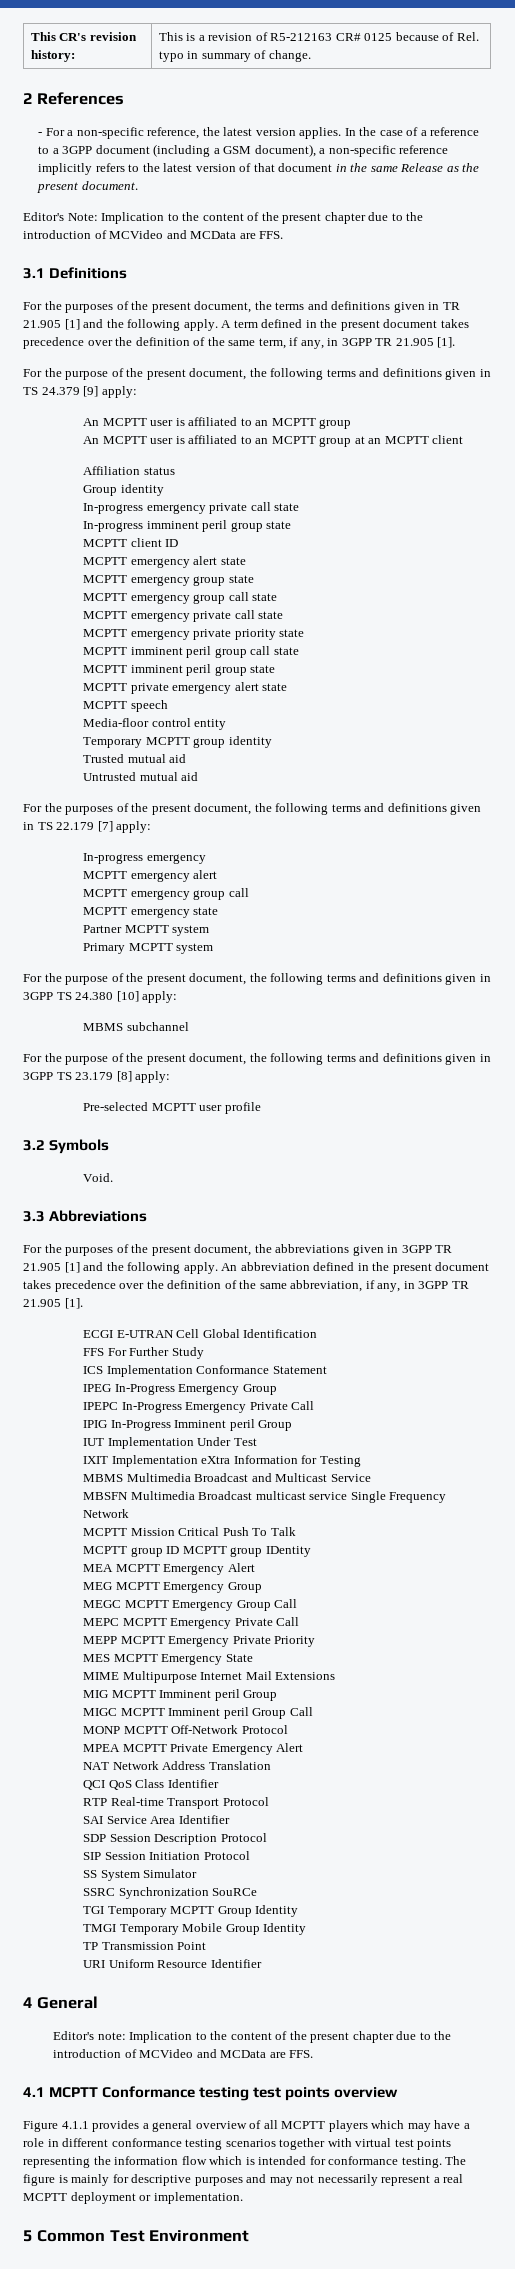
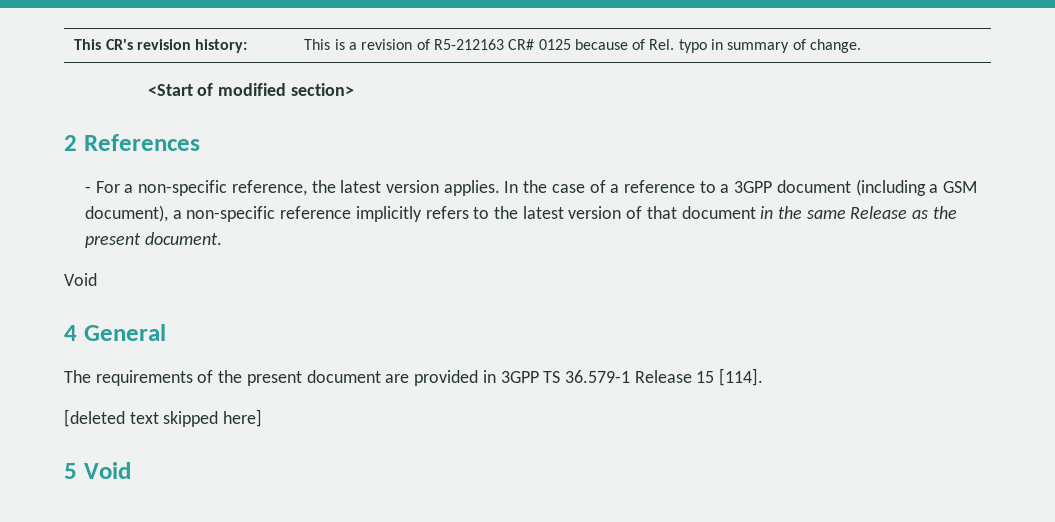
+ <Start of modified section>
  In the case of a reference to a 3GPP document (including a GSM document), a non-specific reference implicitly refers to the latest version of that document in the same Release as the present document.
- Editor's Note: Implication to the content of the present chapter due to the introduction of MCVideo and MCData are FFS.
- 3.1 Definitions
- For the purposes of the present document, the terms and definitions given in TR 21.905 [1] and the following apply. A term defined in the present document takes precedence over the definition of the same term, if any, in 3GPP TR 21.905 [1].
- For the purpose of the present document, the following terms and definitions given in TS 24.379 [9] apply:
- An MCPTT user is affiliated to an MCPTT group
- An MCPTT user is affiliated to an MCPTT group at an MCPTT client
- Affiliation status
- Group identity
- In-progress emergency private call state
- In-progress imminent peril group state
- MCPTT client ID
- MCPTT emergency alert state
- MCPTT emergency group state
- MCPTT emergency group call state
- MCPTT emergency private call state
- MCPTT emergency private priority state
- MCPTT imminent peril group call state
- MCPTT imminent peril group state
- MCPTT private emergency alert state
- MCPTT speech
- Media-floor control entity
- Temporary MCPTT group identity
- Trusted mutual aid
- Untrusted mutual aid
- For the purposes of the present document, the following terms and definitions given in TS 22.179 [7] apply:
- In-progress emergency
- MCPTT emergency alert
- MCPTT emergency group call
- MCPTT emergency state
- Partner MCPTT system
- Primary MCPTT system
- For the purpose of the present document, the following terms and definitions given in 3GPP TS 24.380 [10] apply:
- MBMS subchannel
- For the purpose of the present document, the following terms and definitions given in 3GPP TS 23.179 [8] apply:
- Pre-selected MCPTT user profile
- 3.2 Symbols
- Void.
- 3.3 Abbreviations
- For the purposes of the present document, the abbreviations given in 3GPP TR 21.905 [1] and the following apply. An abbreviation defined in the present document takes precedence over the definition of the same abbreviation, if any, in 3GPP TR 21.905 [1].
- ECGI E-UTRAN Cell Global Identification
- FFS For Further Study
- ICS Implementation Conformance Statement
- IPEG In-Progress Emergency Group
- IPEPC In-Progress Emergency Private Call
- IPIG In-Progress Imminent peril Group
- IUT Implementation Under Test
- IXIT Implementation eXtra Information for Testing
- MBMS Multimedia Broadcast and Multicast Service
- MBSFN Multimedia Broadcast multicast service Single Frequency Network
- MCPTT Mission Critical Push To Talk
- MCPTT group ID MCPTT group IDentity
- MEA MCPTT Emergency Alert
- MEG MCPTT Emergency Group
- MEGC MCPTT Emergency Group Call
- MEPC MCPTT Emergency Private Call
- MEPP MCPTT Emergency Private Priority
- MES MCPTT Emergency State
- MIME Multipurpose Internet Mail Extensions
- MIG MCPTT Imminent peril Group
- MIGC MCPTT Imminent peril Group Call
- MONP MCPTT Off-Network Protocol
- MPEA MCPTT Private Emergency Alert
- NAT Network Address Translation
- QCI QoS Class Identifier
- RTP Real-time Transport Protocol
- SAI Service Area Identifier
- SDP Session Description Protocol
- SIP Session Initiation Protocol
- SS System Simulator
- SSRC Synchronization SouRCe
- TGI Temporary MCPTT Group Identity
- TMGI Temporary Mobile Group Identity
- TP Transmission Point
- URI Uniform Resource Identifier
+ Void
  4 General
- Editor's note: Implication to the content of the present chapter due to the introduction of MCVideo and MCData are FFS.
- 4.1 MCPTT Conformance testing test points overview
- Figure 4.1.1 provides a general overview of all MCPTT players which may have a role in different conformance testing scenarios together with virtual test points representing the information flow which is intended for conformance testing. The figure is mainly for descriptive purposes and may not necessarily represent a real MCPTT deployment or implementation.
- 5 Common Test Environment
+ The requirements of the present document are provided in 3GPP TS 36.579-1 Release 15 [114].
+ [deleted text skipped here]
+ 5 Void

